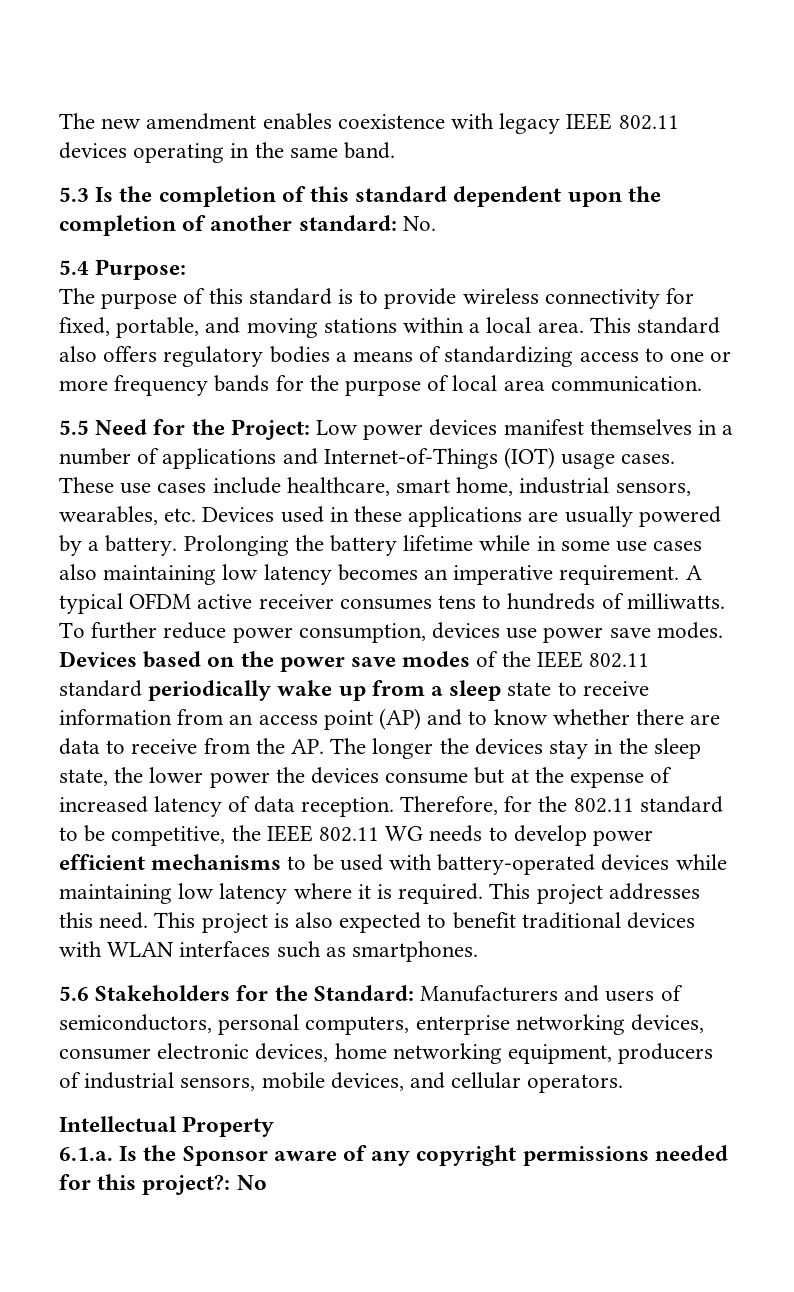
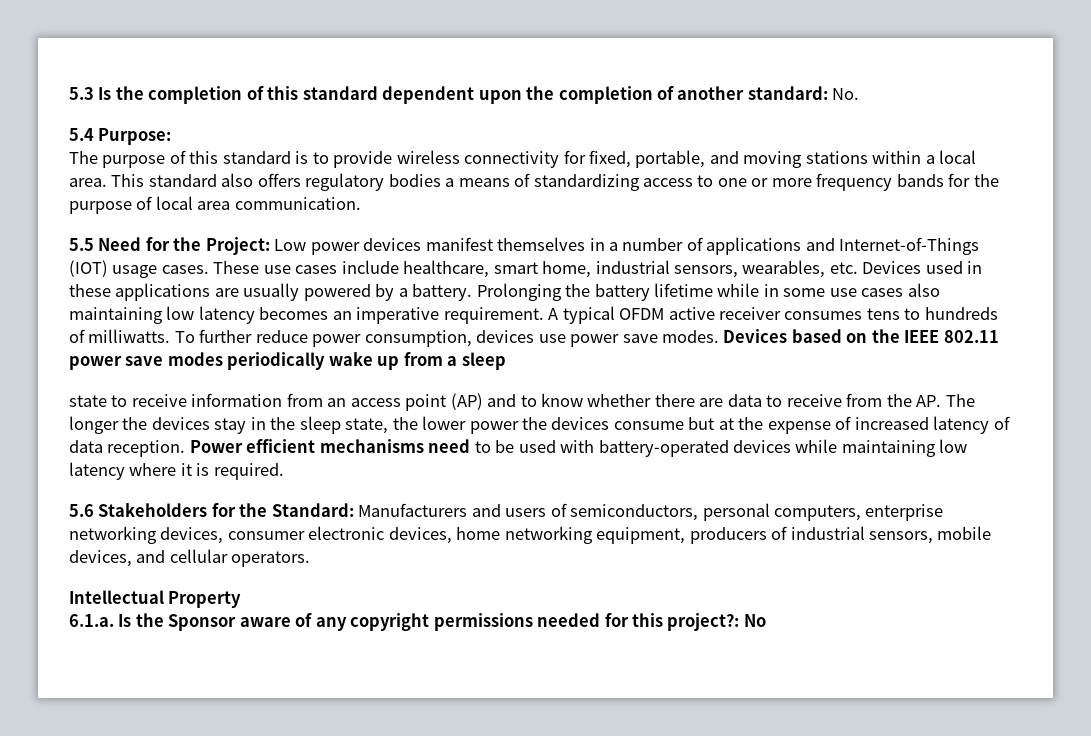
- The new amendment enables coexistence with legacy IEEE 802.11 devices operating in the same band.
- Devices based on the power save modes of the IEEE 802.11 standard periodically wake up from a sleep state to receive information from an access point (AP) and to know whether there are data to receive from the AP. The longer the devices stay in the sleep state, the lower power the devices consume but at the expense of increased latency of data reception.
+ Devices based on the IEEE 802.11 power save modes periodically wake up from a sleep
+ state to receive information from an access point (AP) and to know whether there are data to receive from the AP. The longer the devices stay in the sleep state, the lower power the devices consume but at the expense of increased latency of data reception.
- Therefore, for the 802.11 standard to be competitive, the IEEE 802.11 WG needs to develop power efficient mechanisms to be used with battery-operated devices while maintaining low latency where it is required. This project addresses this need. This project is also expected to benefit traditional devices with WLAN interfaces such as smartphones.
+ Power efficient mechanisms need to be used with battery-operated devices while maintaining low latency where it is required.

